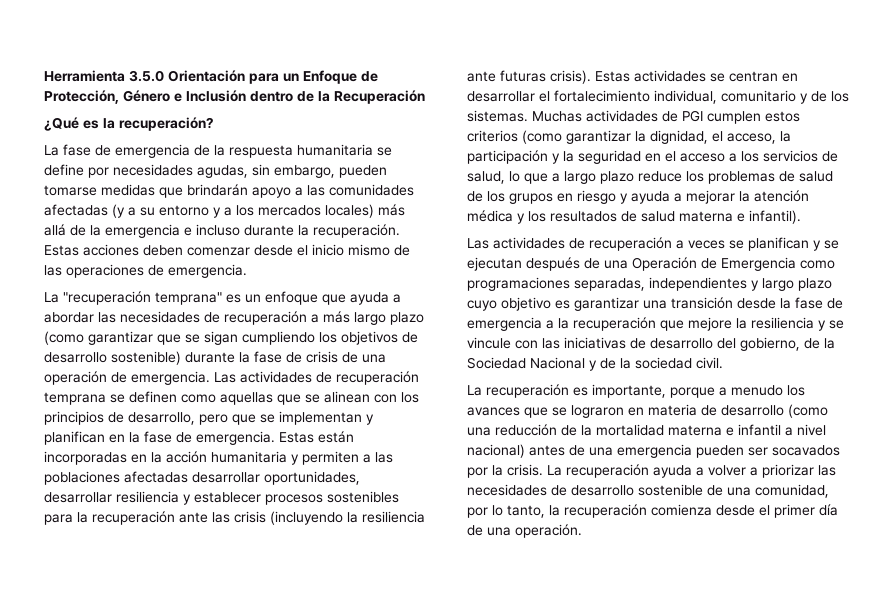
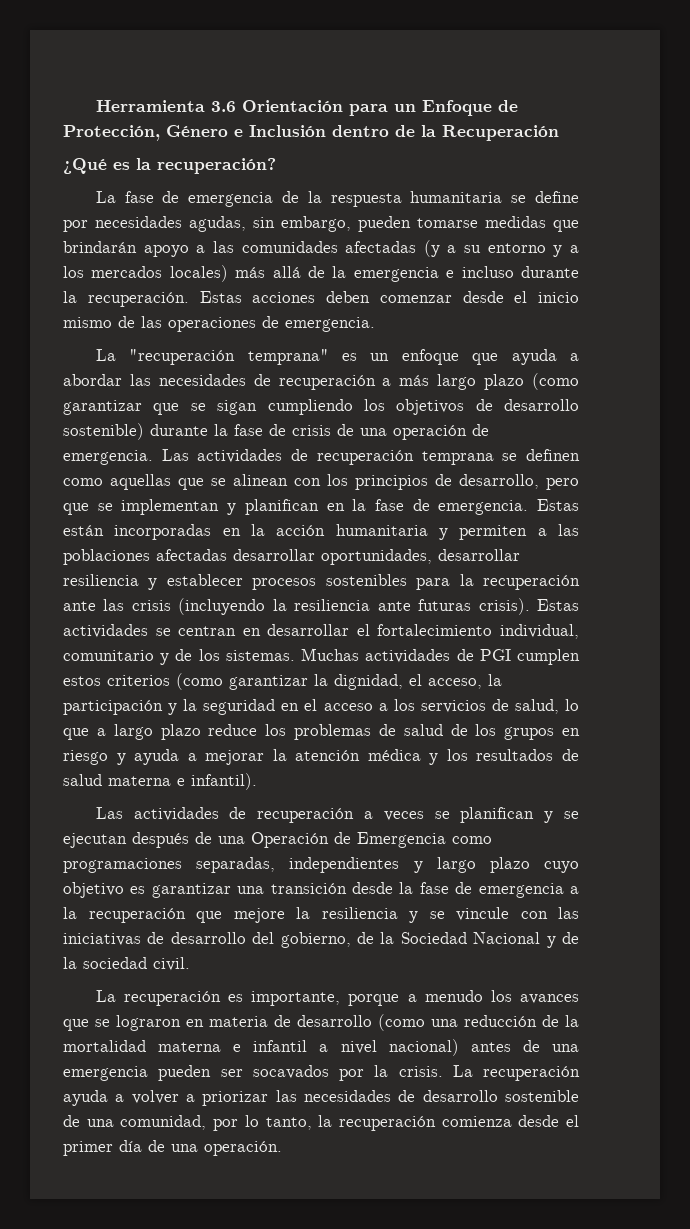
- Herramienta 3.5.0 Orientación para un Enfoque de Protección, Género e Inclusión dentro de la Recuperación
+ Herramienta 3.6 Orientación para un Enfoque de Protección, Género e Inclusión dentro de la Recuperación

